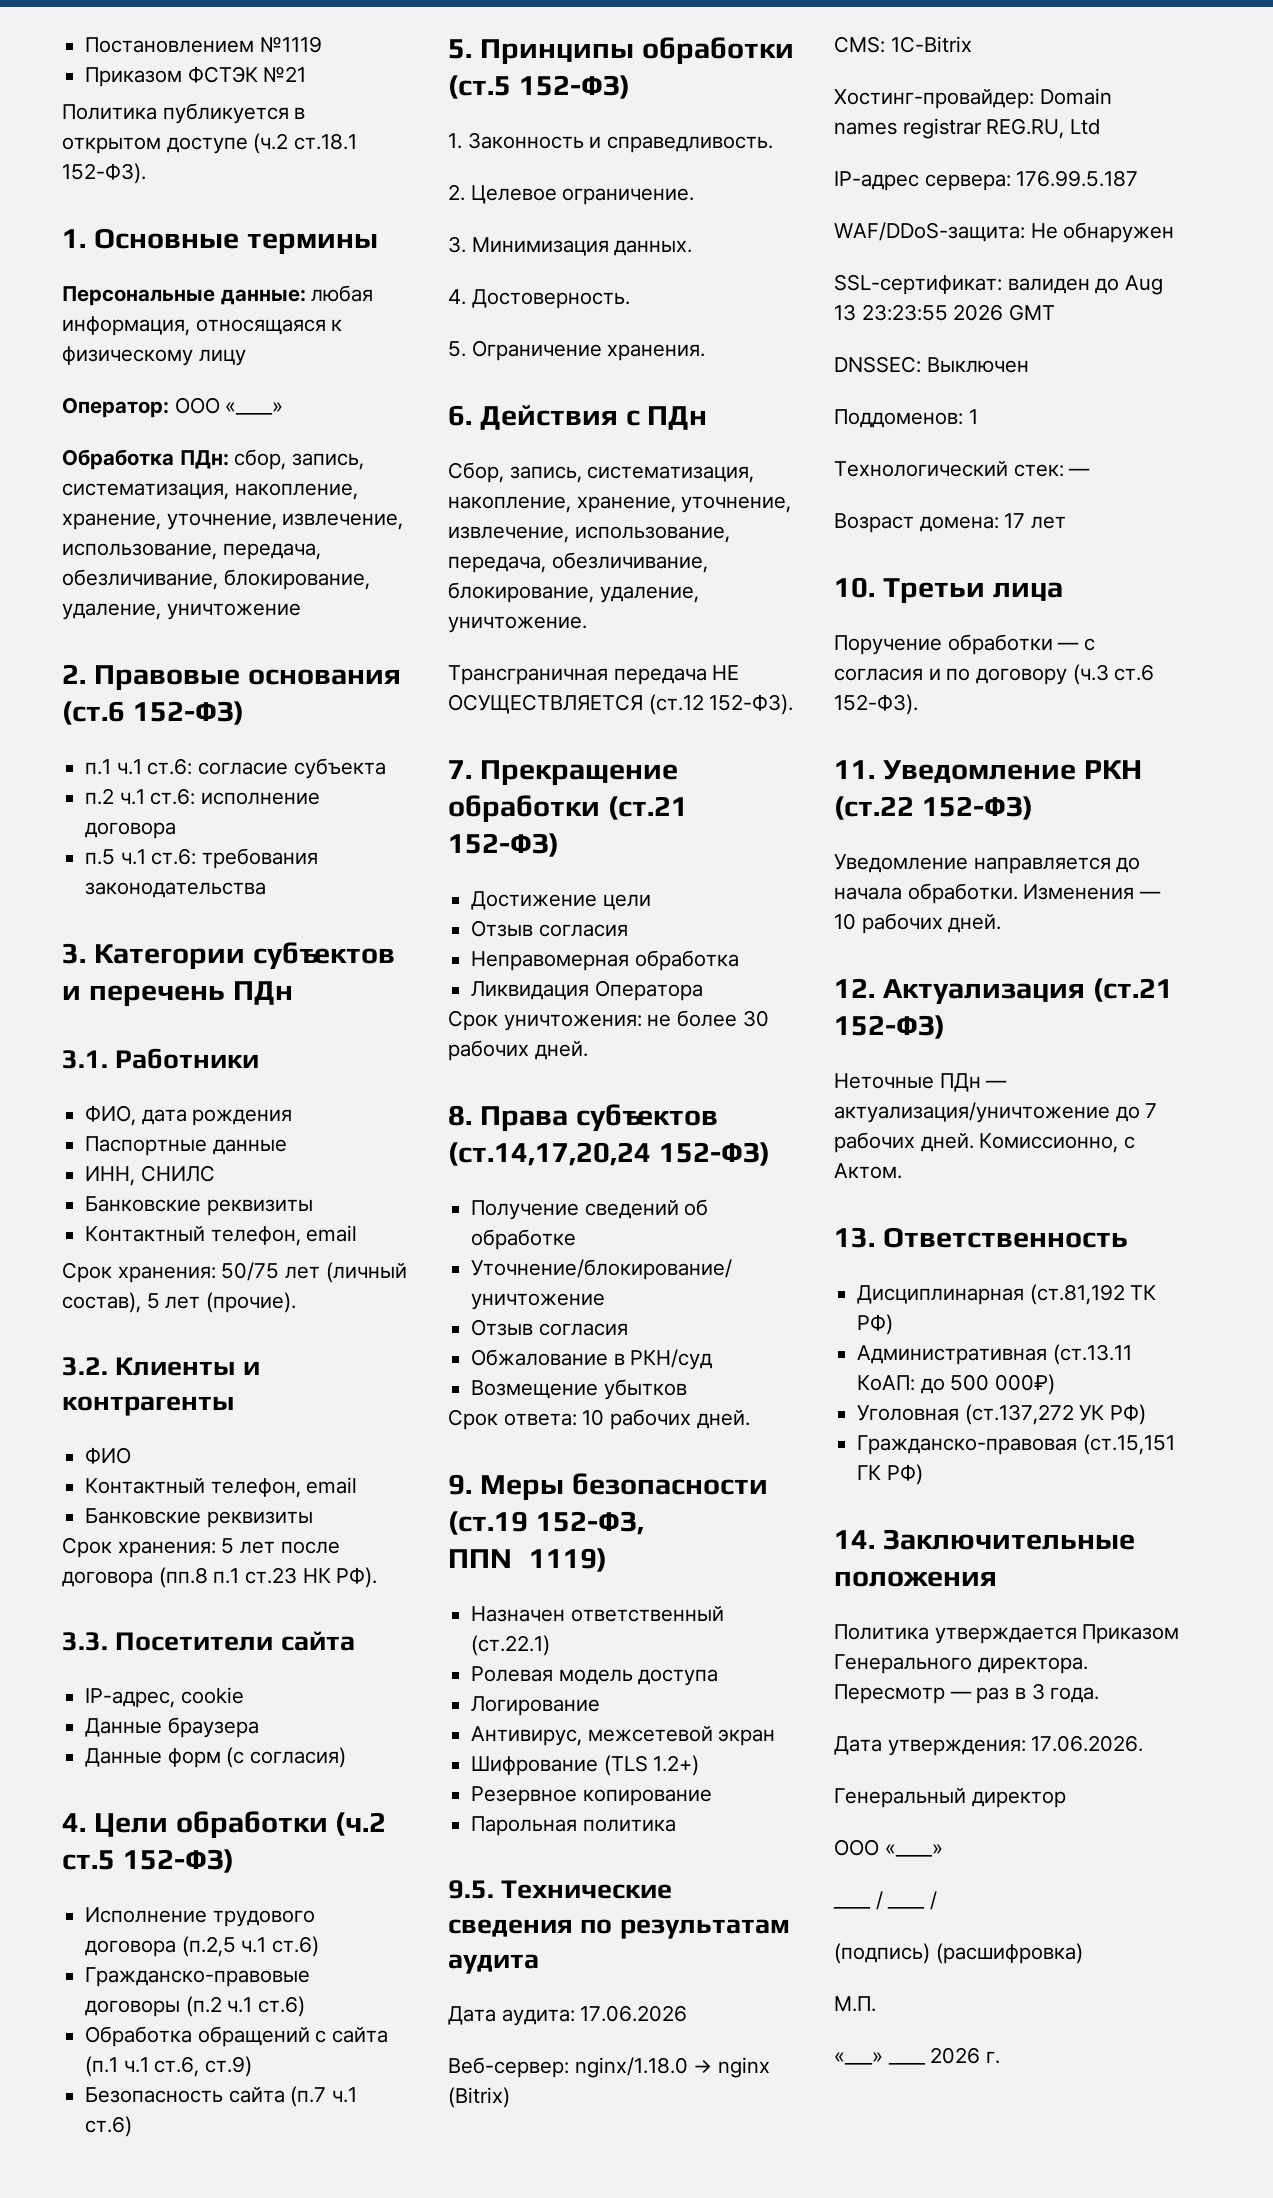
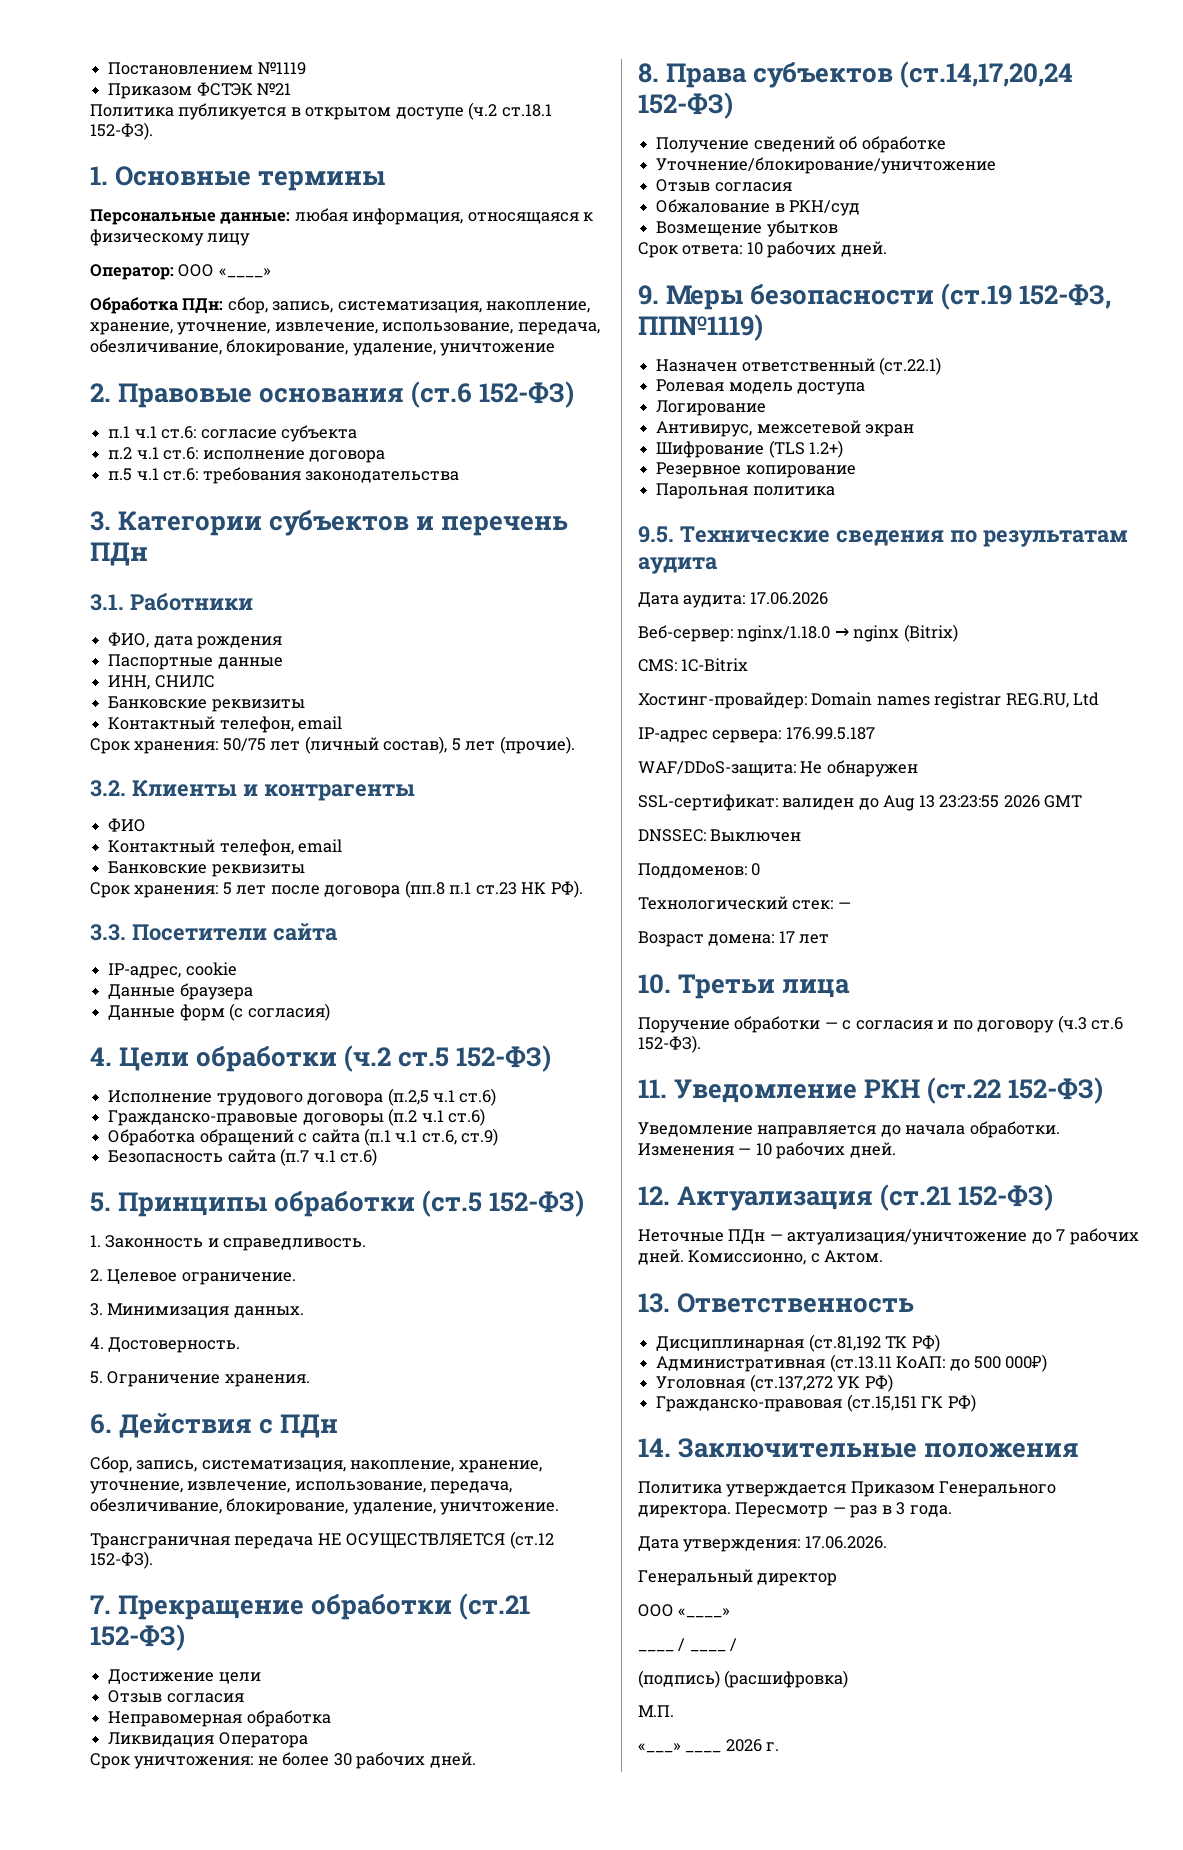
- Поддоменов: 1
+ Поддоменов: 0

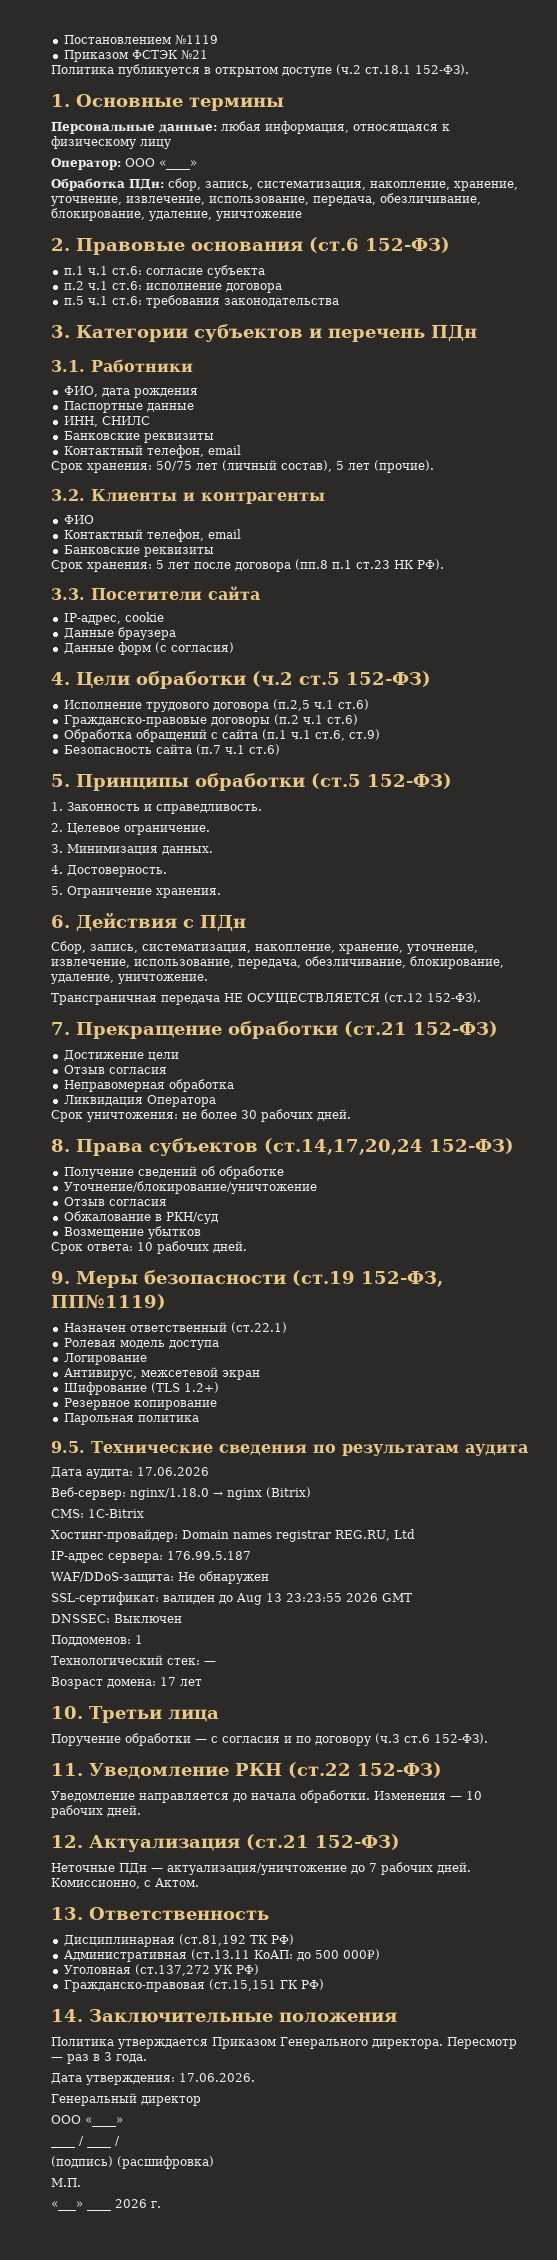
- Поддоменов: 0
+ Поддоменов: 1

